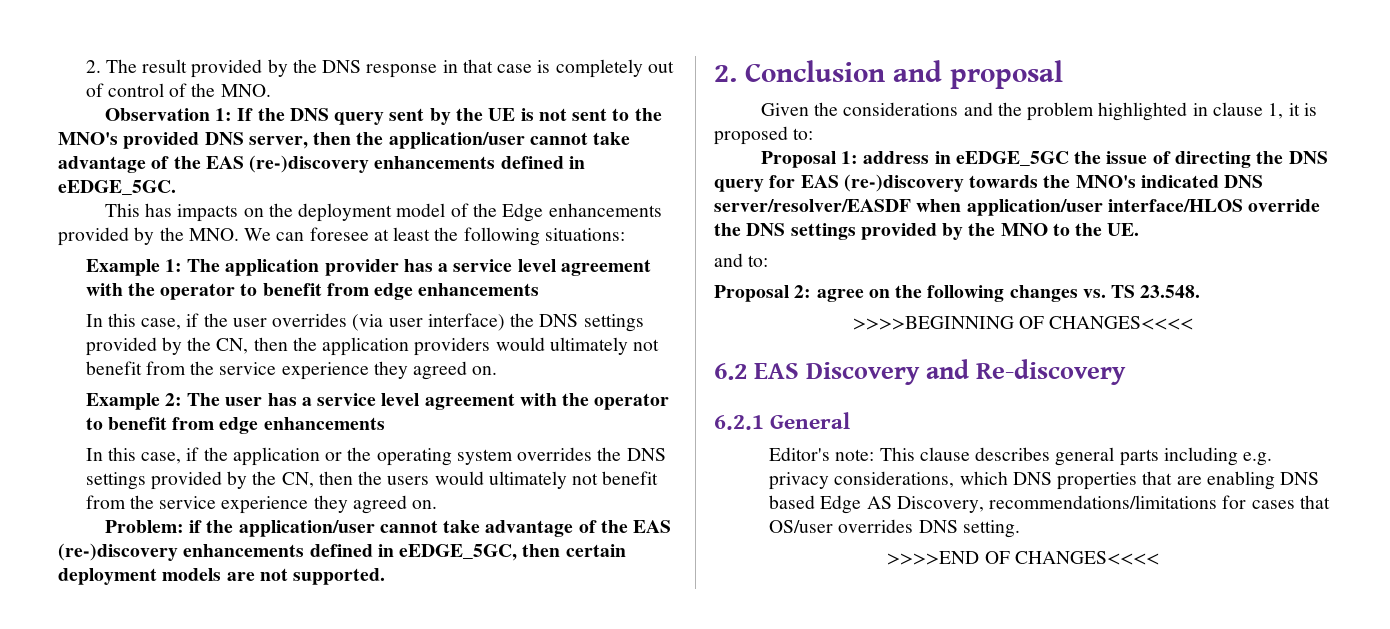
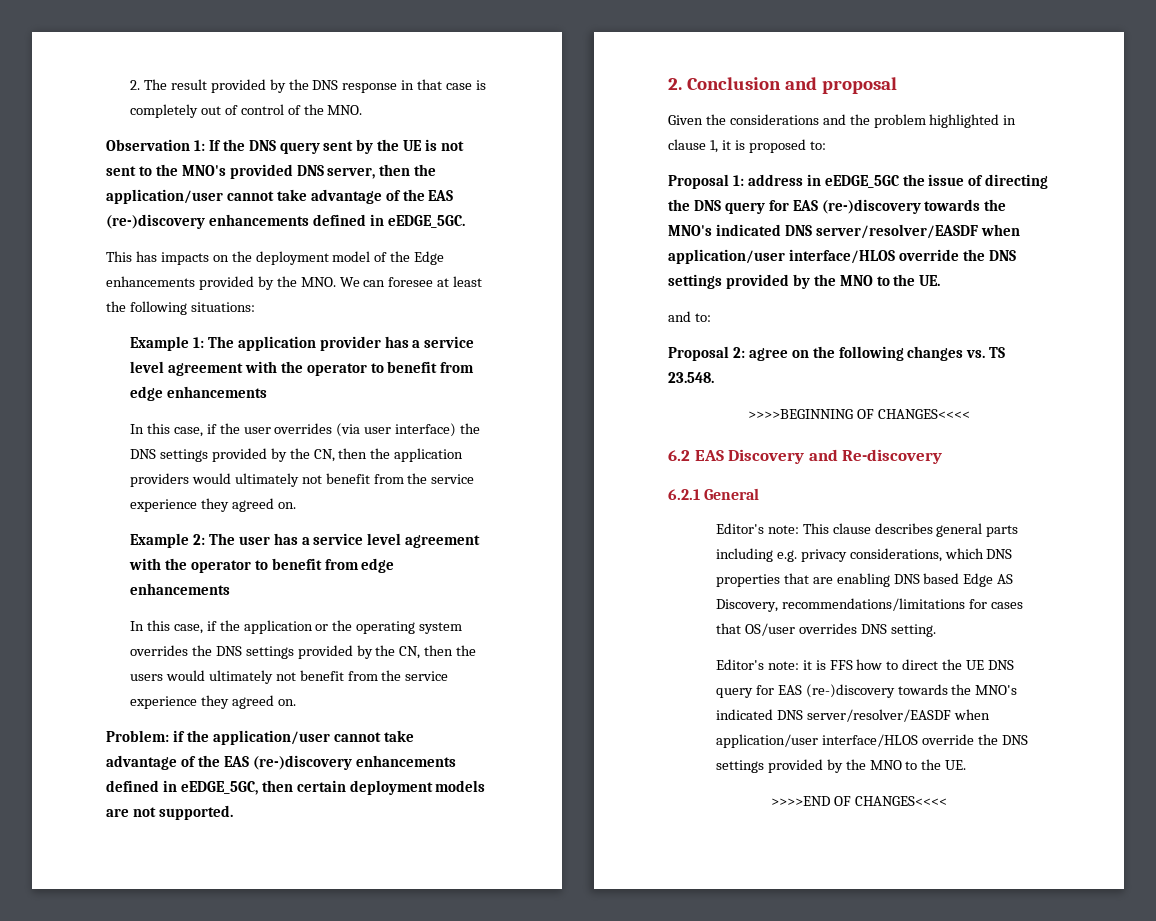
+ Editor's note: it is FFS how to direct the UE DNS query for EAS (re-)discovery towards the MNO's indicated DNS server/resolver/EASDF when application/user interface/HLOS override the DNS settings provided by the MNO to the UE.

